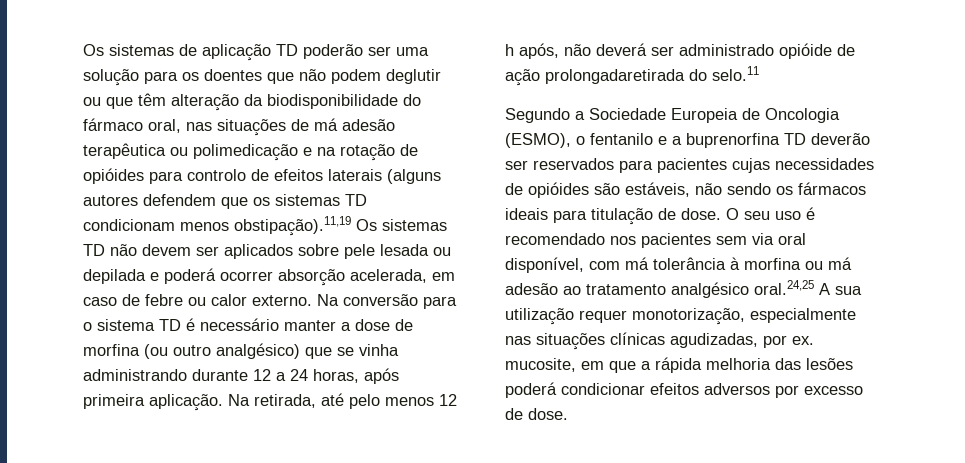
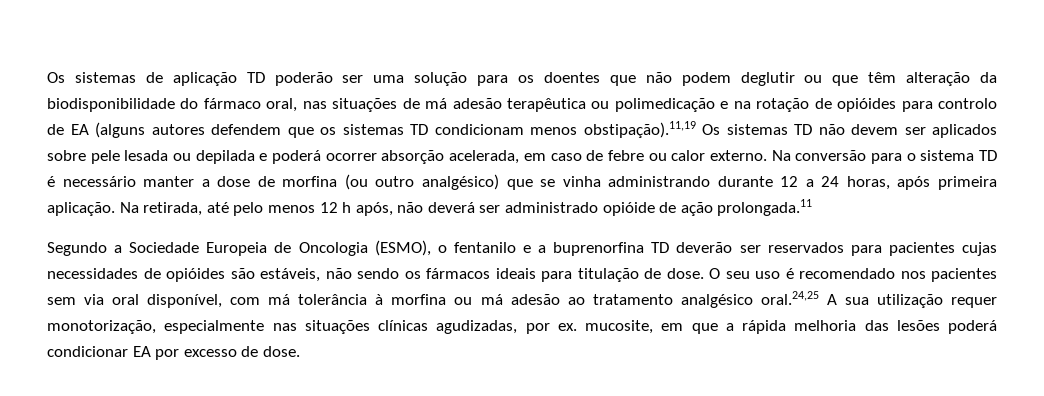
- Os sistemas de aplicação TD poderão ser uma solução para os doentes que não podem deglutir ou que têm alteração da biodisponibilidade do fármaco oral, nas situações de má adesão terapêutica ou polimedicação e na rotação de opióides para controlo de efeitos laterais (alguns autores defendem que os sistemas TD condicionam menos obstipação).11,19 Os sistemas TD não devem ser aplicados sobre pele lesada ou depilada e poderá ocorrer absorção acelerada, em caso de febre ou calor externo.
+ Os sistemas de aplicação TD poderão ser uma solução para os doentes que não podem deglutir ou que têm alteração da biodisponibilidade do fármaco oral, nas situações de má adesão terapêutica ou polimedicação e na rotação de opióides para controlo de EA (alguns autores defendem que os sistemas TD condicionam menos obstipação).11,19 Os sistemas TD não devem ser aplicados sobre pele lesada ou depilada e poderá ocorrer absorção acelerada, em caso de febre ou calor externo.
- Na retirada, até pelo menos 12 h após, não deverá ser administrado opióide de ação prolongadaretirada do selo.11
+ Na retirada, até pelo menos 12 h após, não deverá ser administrado opióide de ação prolongada.11
- O seu uso é recomendado nos pacientes sem via oral disponível, com má tolerância à morfina ou má adesão ao tratamento analgésico oral.24,25 A sua utilização requer monotorização, especialmente nas situações clínicas agudizadas, por ex. mucosite, em que a rápida melhoria das lesões poderá condicionar efeitos adversos por excesso de dose.
+ O seu uso é recomendado nos pacientes sem via oral disponível, com má tolerância à morfina ou má adesão ao tratamento analgésico oral.24,25 A sua utilização requer monotorização, especialmente nas situações clínicas agudizadas, por ex. mucosite, em que a rápida melhoria das lesões poderá condicionar EA por excesso de dose.

